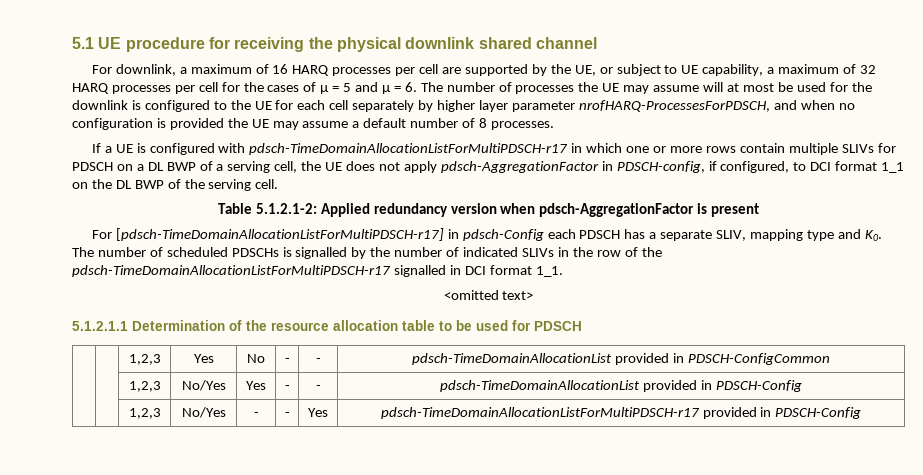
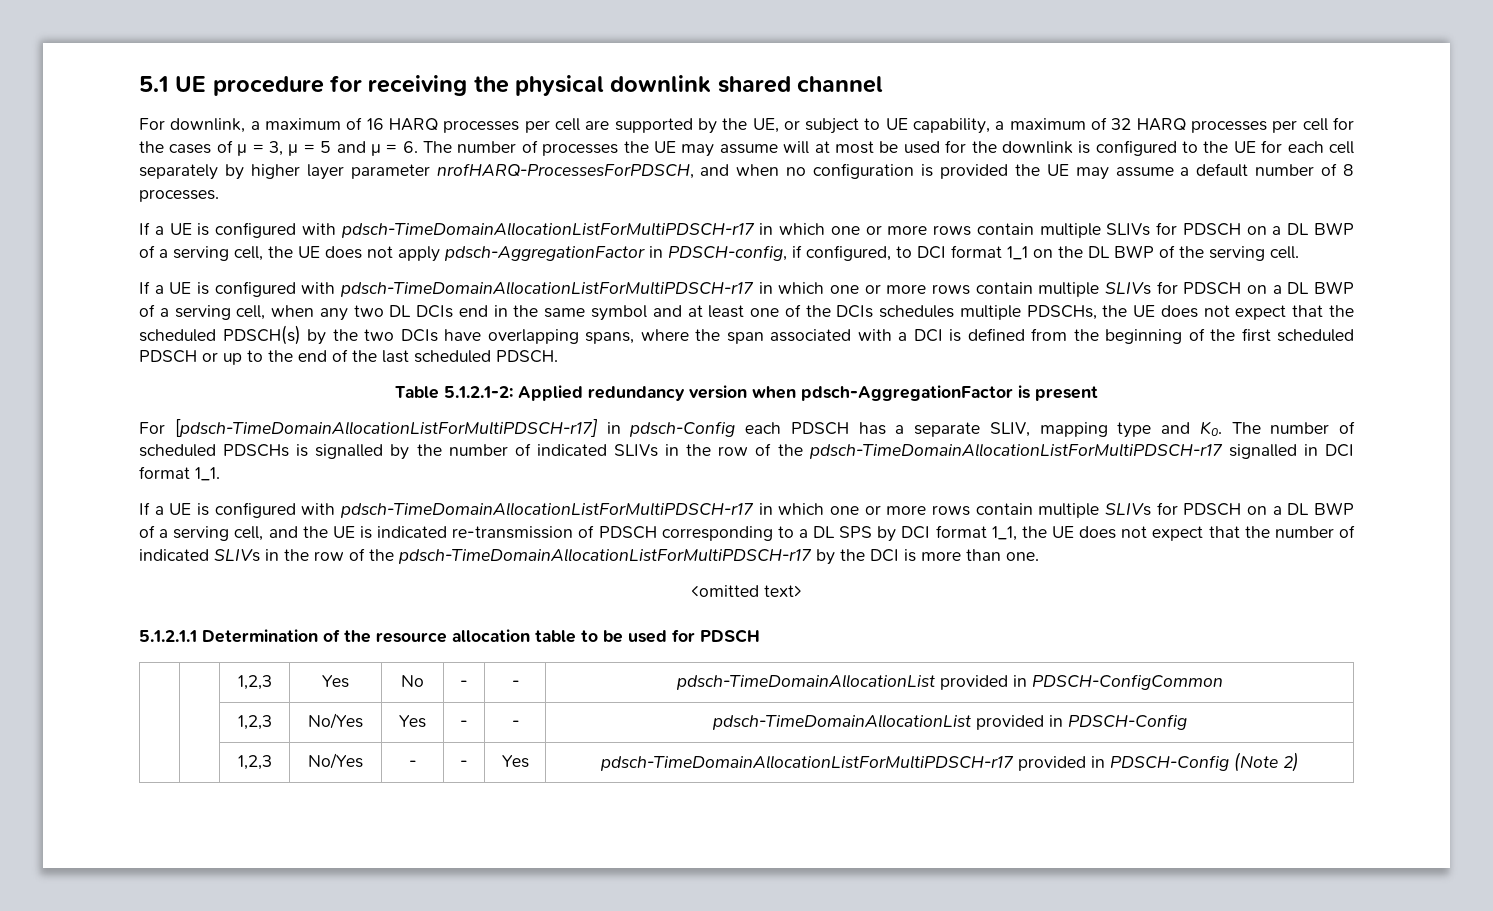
- For downlink, a maximum of 16 HARQ processes per cell are supported by the UE, or subject to UE capability, a maximum of 32 HARQ processes per cell for the cases of μ = 5 and μ = 6. The number of processes the UE may assume will at most be used for the downlink is configured to the UE for each cell separately by higher layer parameter nrofHARQ-ProcessesForPDSCH, and when no configuration is provided the UE may assume a default number of 8 processes.
+ For downlink, a maximum of 16 HARQ processes per cell are supported by the UE, or subject to UE capability, a maximum of 32 HARQ processes per cell for the cases of μ = 3, μ = 5 and μ = 6. The number of processes the UE may assume will at most be used for the downlink is configured to the UE for each cell separately by higher layer parameter nrofHARQ-ProcessesForPDSCH, and when no configuration is provided the UE may assume a default number of 8 processes.
+ If a UE is configured with pdsch-TimeDomainAllocationListForMultiPDSCH-r17 in which one or more rows contain multiple SLIVs for PDSCH on a DL BWP of a serving cell, when any two DL DCIs end in the same symbol and at least one of the DCIs schedules multiple PDSCHs, the UE does not expect that the scheduled PDSCH(s) by the two DCIs have overlapping spans, where the span associated with a DCI is defined from the beginning of the first scheduled PDSCH or up to the end of the last scheduled PDSCH.
+ If a UE is configured with pdsch-TimeDomainAllocationListForMultiPDSCH-r17 in which one or more rows contain multiple SLIVs for PDSCH on a DL BWP of a serving cell, and the UE is indicated re-transmission of PDSCH corresponding to a DL SPS by DCI format 1_1, the UE does not expect that the number of indicated SLIVs in the row of the pdsch-TimeDomainAllocationListForMultiPDSCH-r17 by the DCI is more than one.
- | | 1,2,3 | No/Yes | - | - | Yes | pdsch-TimeDomainAllocationListForMultiPDSCH-r17 provided in PDSCH-Config
+ | | 1,2,3 | No/Yes | - | - | Yes | pdsch-TimeDomainAllocationListForMultiPDSCH-r17 provided in PDSCH-Config (Note 2)

